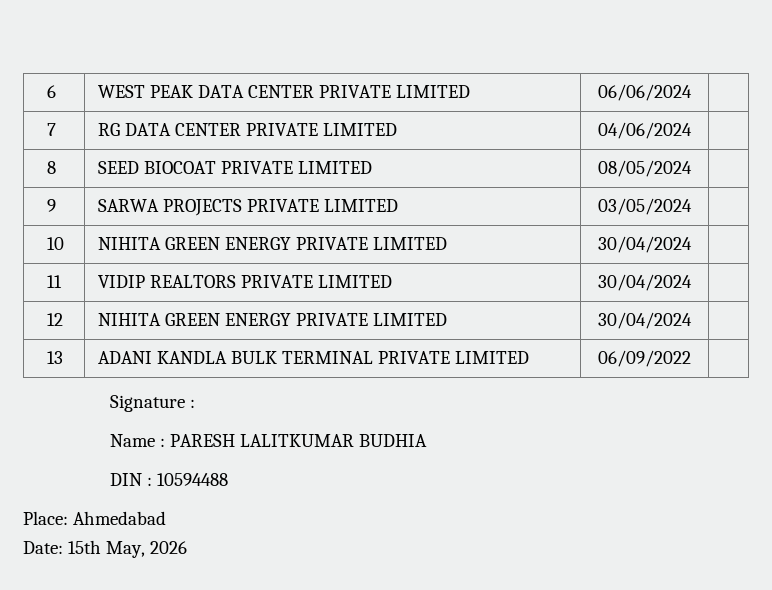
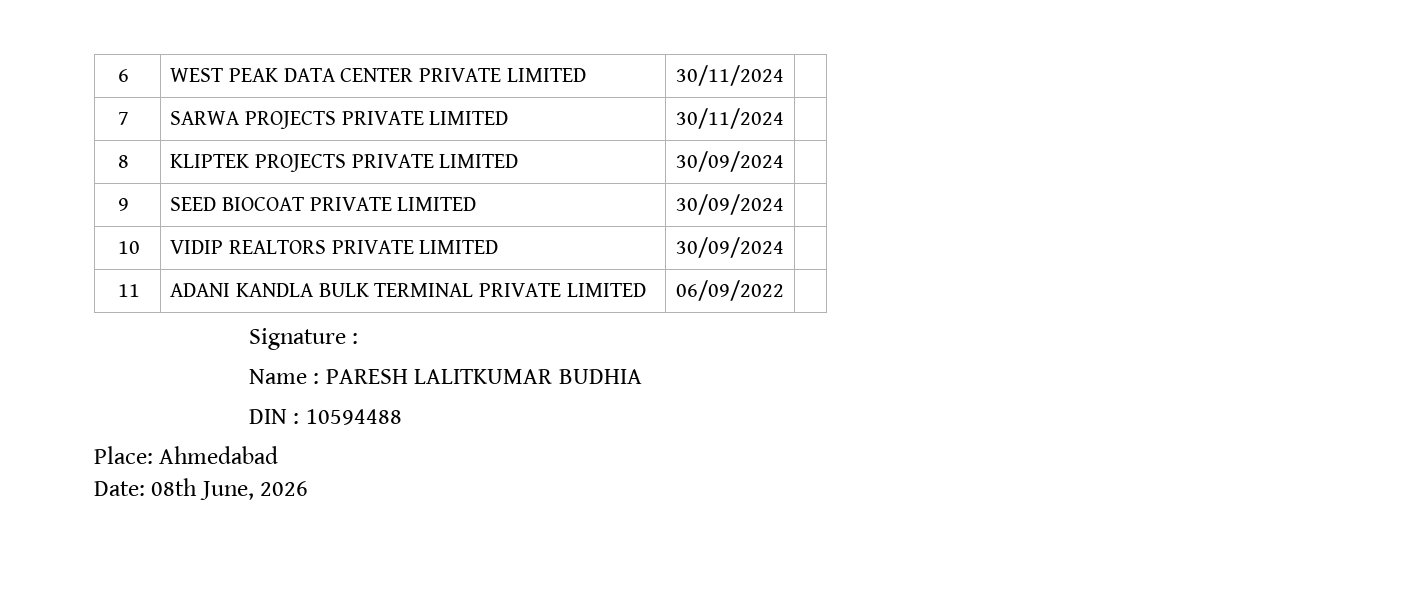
- 6 | WEST PEAK DATA CENTER PRIVATE LIMITED | 06/06/2024 |
+ 6 | WEST PEAK DATA CENTER PRIVATE LIMITED | 30/11/2024 |
- 7 | RG DATA CENTER PRIVATE LIMITED | 04/06/2024 |
+ 7 | SARWA PROJECTS PRIVATE LIMITED | 30/11/2024 |
- 8 | SEED BIOCOAT PRIVATE LIMITED | 08/05/2024 |
- 9 | SARWA PROJECTS PRIVATE LIMITED | 03/05/2024 |
- 10 | NIHITA GREEN ENERGY PRIVATE LIMITED | 30/04/2024 |
- 11 | VIDIP REALTORS PRIVATE LIMITED | 30/04/2024 |
- 12 | NIHITA GREEN ENERGY PRIVATE LIMITED | 30/04/2024 |
- 13 | ADANI KANDLA BULK TERMINAL PRIVATE LIMITED | 06/09/2022 |
+ 8 | KLIPTEK PROJECTS PRIVATE LIMITED | 30/09/2024 |
+ 9 | SEED BIOCOAT PRIVATE LIMITED | 30/09/2024 |
+ 10 | VIDIP REALTORS PRIVATE LIMITED | 30/09/2024 |
+ 11 | ADANI KANDLA BULK TERMINAL PRIVATE LIMITED | 06/09/2022 |
- Date: 15th May, 2026
+ Date: 08th June, 2026

